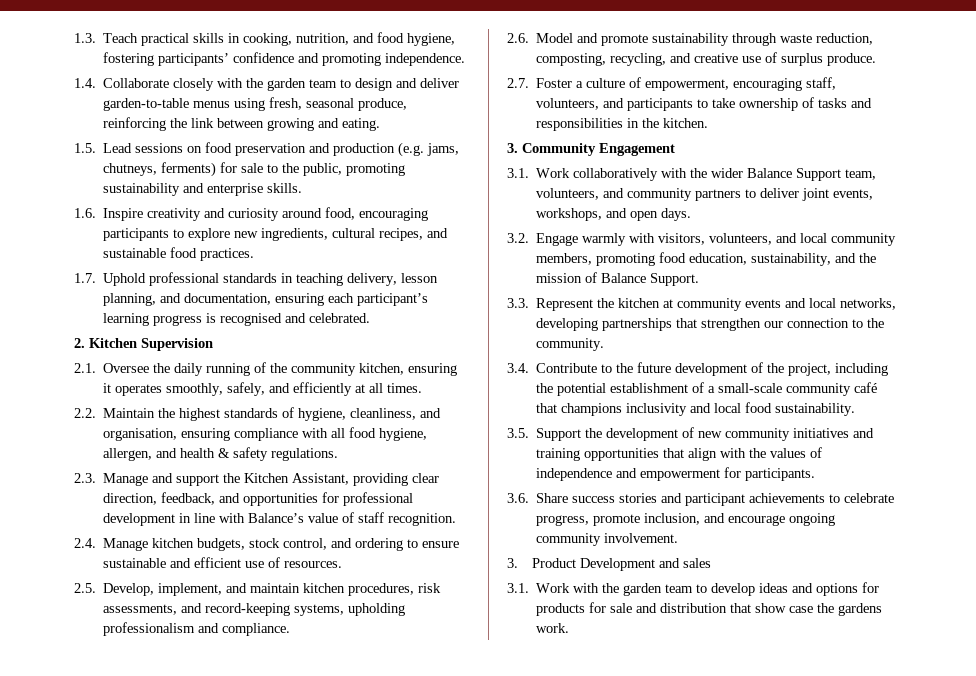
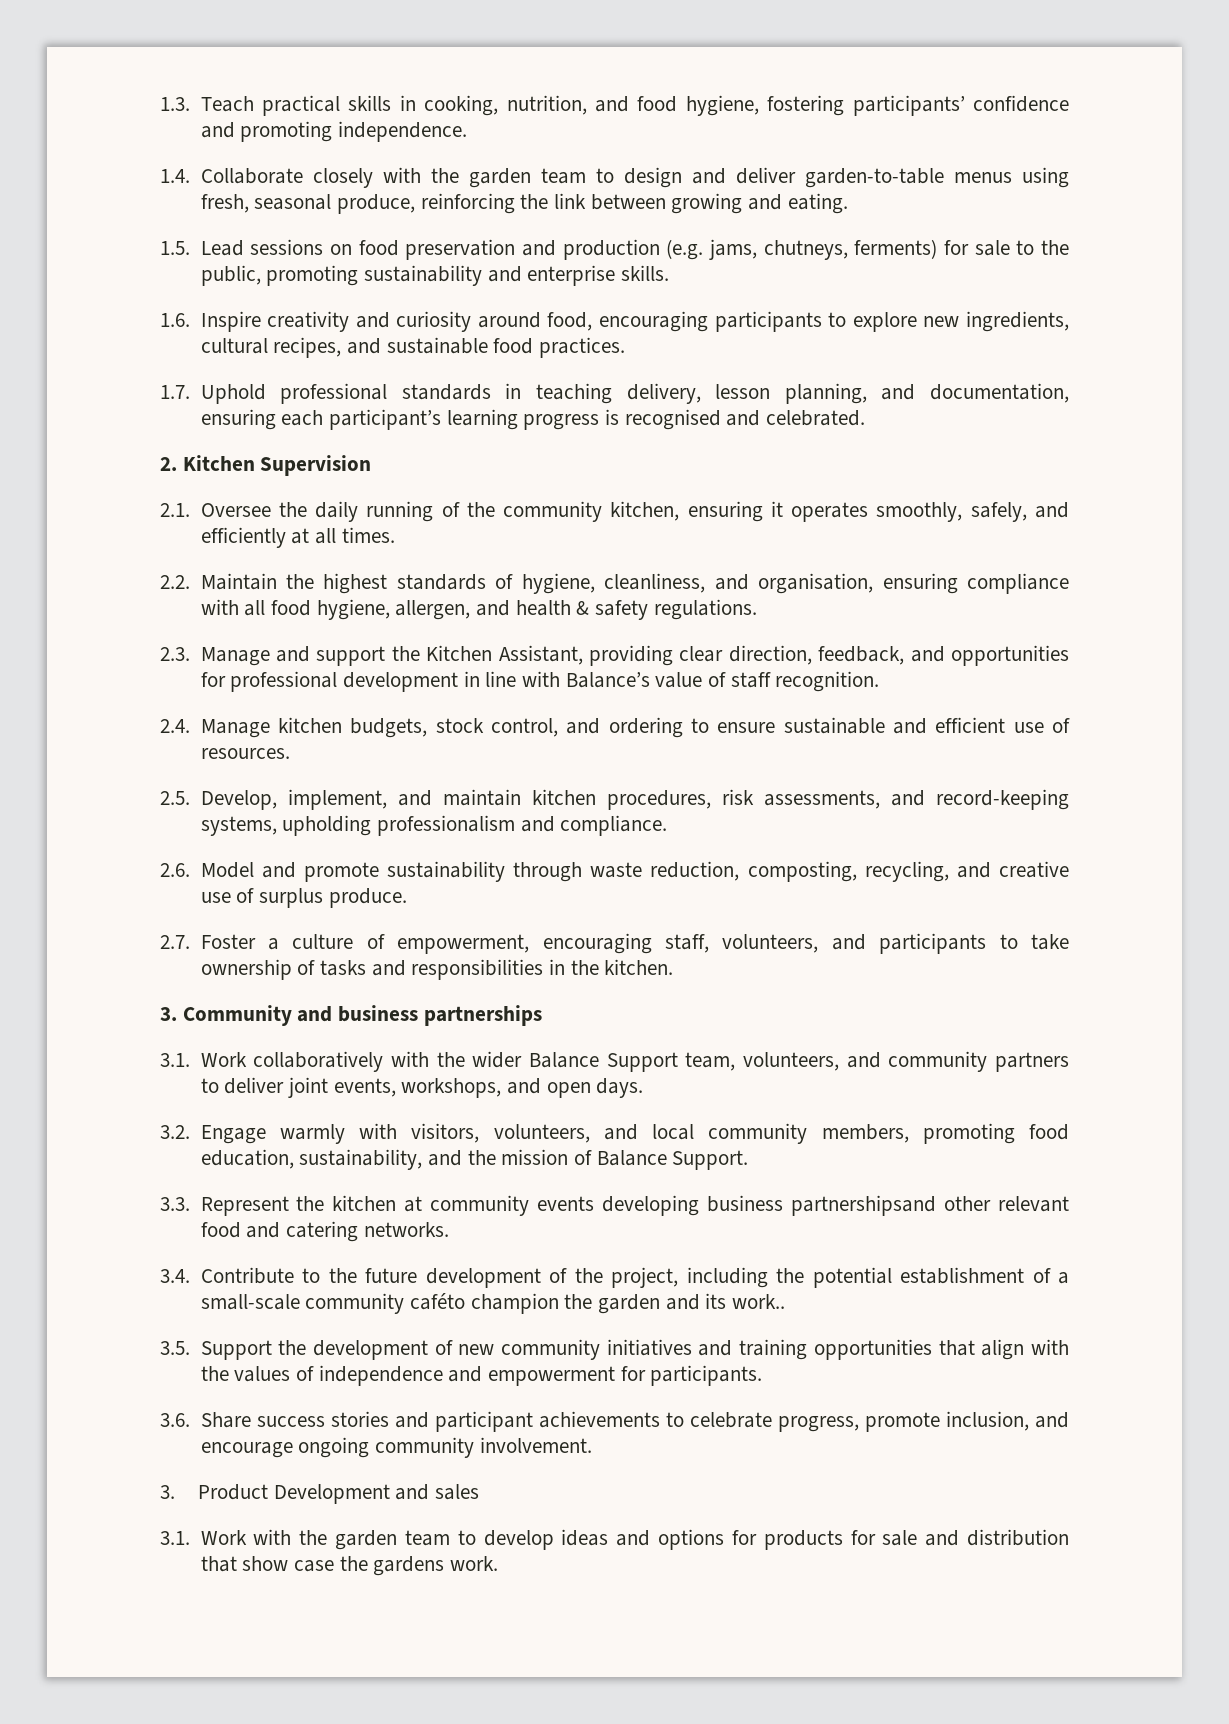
- 3. Community Engagement
+ 3. Community and business partnerships
- 3.3. Represent the kitchen at community events and local networks, developing partnerships that strengthen our connection to the community.
+ 3.3. Represent the kitchen at community events developing business partnershipsand other relevant food and catering networks.
- 3.4. Contribute to the future development of the project, including the potential establishment of a small-scale community café that champions inclusivity and local food sustainability.
+ 3.4. Contribute to the future development of the project, including the potential establishment of a small-scale community caféto champion the garden and its work..

